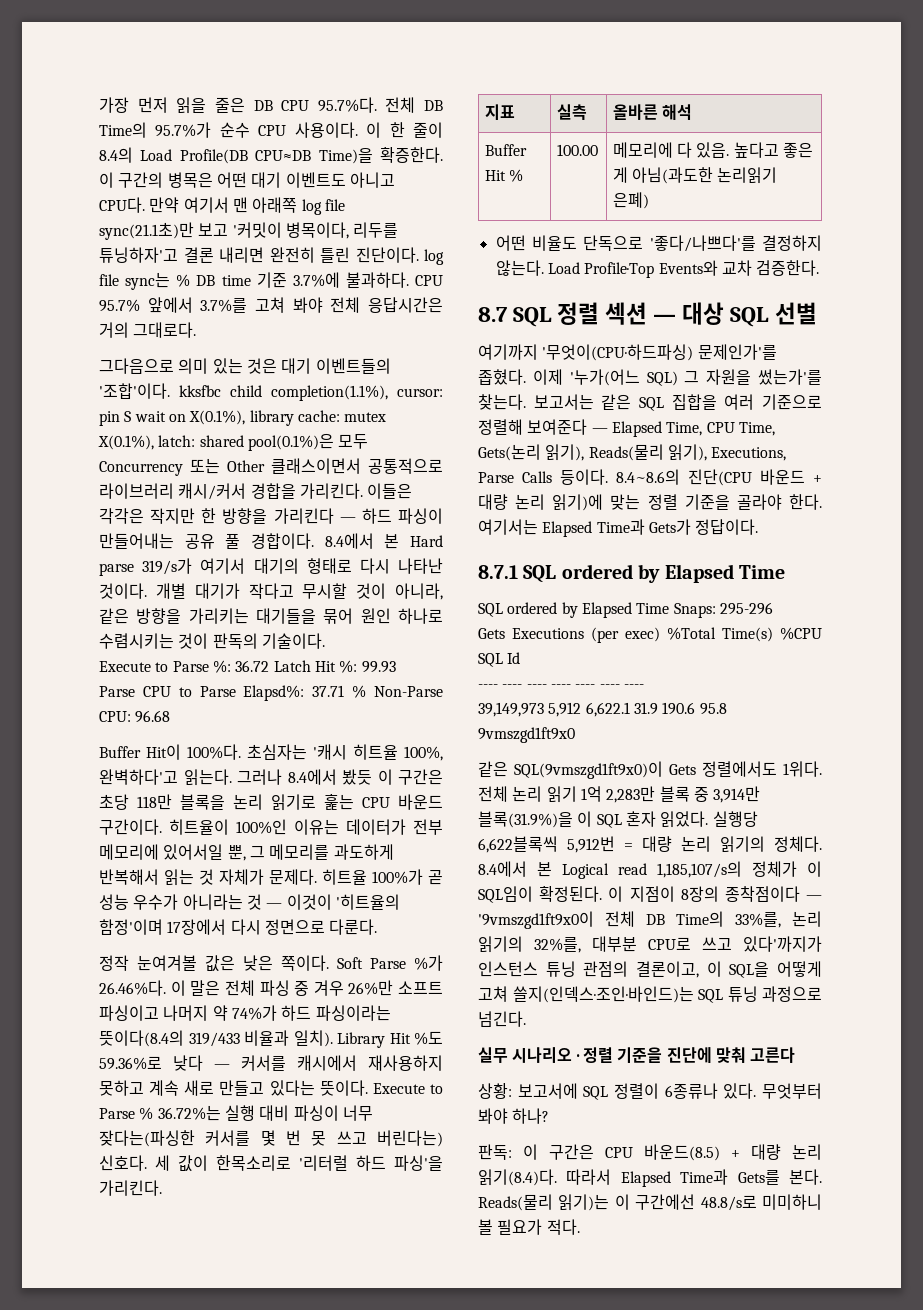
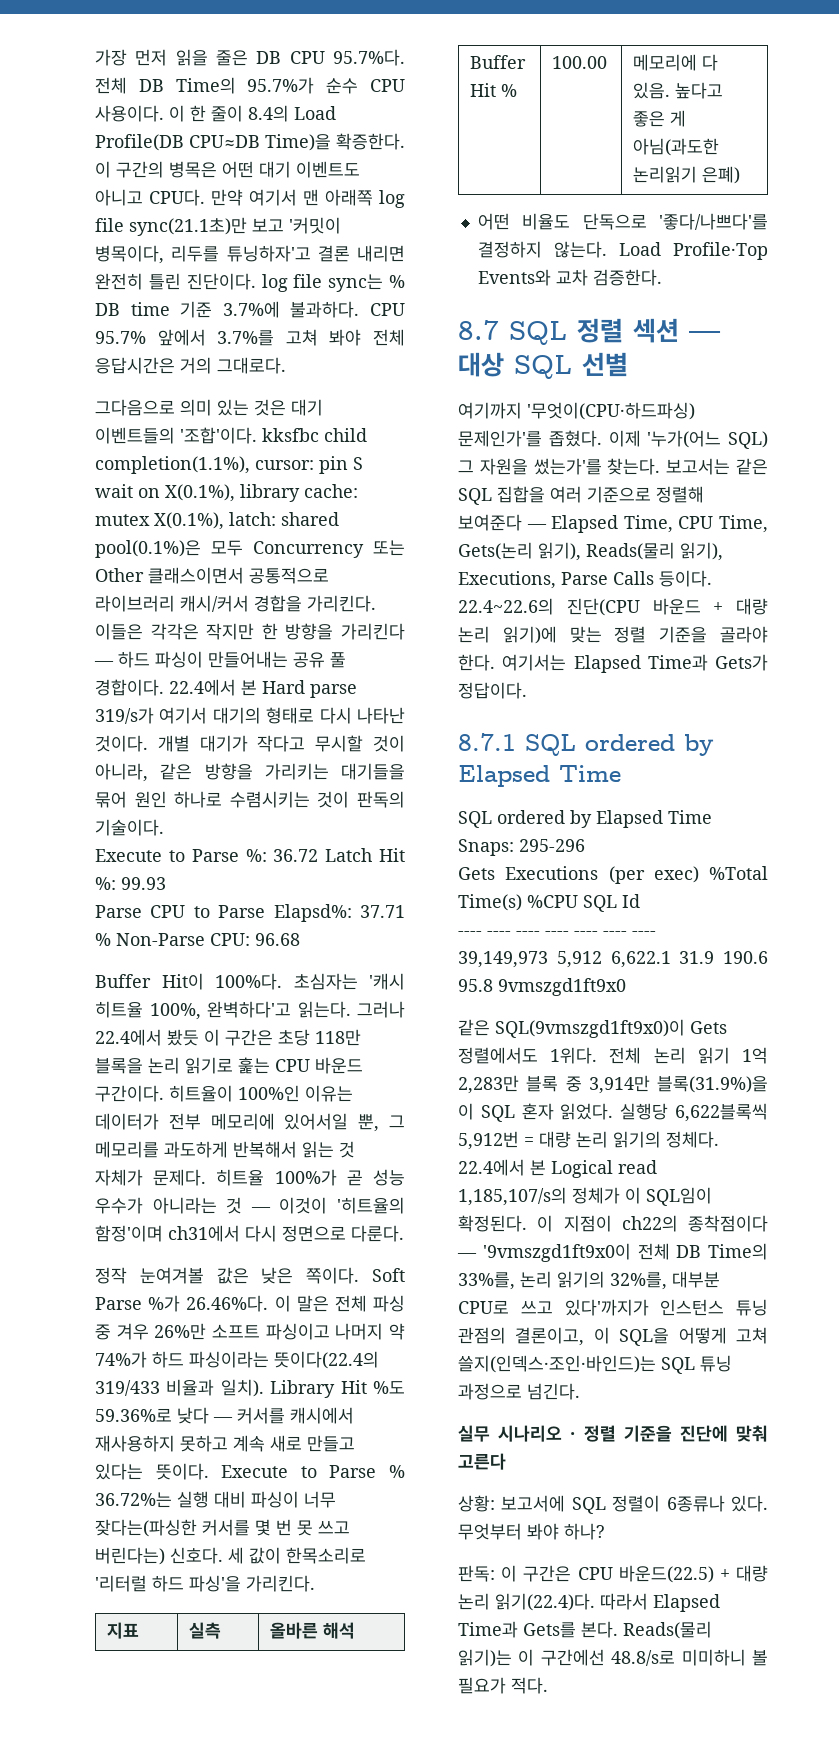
- 8.4에서 본 Hard parse 319/s가 여기서 대기의 형태로 다시 나타난 것이다.
+ 22.4에서 본 Hard parse 319/s가 여기서 대기의 형태로 다시 나타난 것이다.
- 그러나 8.4에서 봤듯 이 구간은 초당 118만 블록을 논리 읽기로 훑는 CPU 바운드 구간이다.
+ 그러나 22.4에서 봤듯 이 구간은 초당 118만 블록을 논리 읽기로 훑는 CPU 바운드 구간이다.
- 히트율 100%가 곧 성능 우수가 아니라는 것 — 이것이 '히트율의 함정'이며 17장에서 다시 정면으로 다룬다.
+ 히트율 100%가 곧 성능 우수가 아니라는 것 — 이것이 '히트율의 함정'이며 ch31에서 다시 정면으로 다룬다.
- Soft Parse %가 26.46%다. 이 말은 전체 파싱 중 겨우 26%만 소프트 파싱이고 나머지 약 74%가 하드 파싱이라는 뜻이다(8.4의 319/433 비율과 일치).
+ Soft Parse %가 26.46%다. 이 말은 전체 파싱 중 겨우 26%만 소프트 파싱이고 나머지 약 74%가 하드 파싱이라는 뜻이다(22.4의 319/433 비율과 일치).
- 8.4~8.6의 진단(CPU 바운드 + 대량 논리 읽기)에 맞는 정렬 기준을 골라야 한다.
+ 22.4~22.6의 진단(CPU 바운드 + 대량 논리 읽기)에 맞는 정렬 기준을 골라야 한다.
- 8.4에서 본 Logical read 1,185,107/s의 정체가 이 SQL임이 확정된다.
+ 22.4에서 본 Logical read 1,185,107/s의 정체가 이 SQL임이 확정된다.
- 이 지점이 8장의 종착점이다 — '9vmszgd1ft9x0이 전체 DB Time의 33%를, 논리 읽기의 32%를, 대부분 CPU로 쓰고 있다'까지가 인스턴스 튜닝 관점의 결론이고, 이 SQL을 어떻게 고쳐 쓸지(인덱스·조인·바인드)는 SQL 튜닝 과정으로 넘긴다.
+ 이 지점이 ch22의 종착점이다 — '9vmszgd1ft9x0이 전체 DB Time의 33%를, 논리 읽기의 32%를, 대부분 CPU로 쓰고 있다'까지가 인스턴스 튜닝 관점의 결론이고, 이 SQL을 어떻게 고쳐 쓸지(인덱스·조인·바인드)는 SQL 튜닝 과정으로 넘긴다.
- 판독: 이 구간은 CPU 바운드(8.5) + 대량 논리 읽기(8.4)다. 따라서 Elapsed Time과 Gets를 본다.
+ 판독: 이 구간은 CPU 바운드(22.5) + 대량 논리 읽기(22.4)다. 따라서 Elapsed Time과 Gets를 본다.

